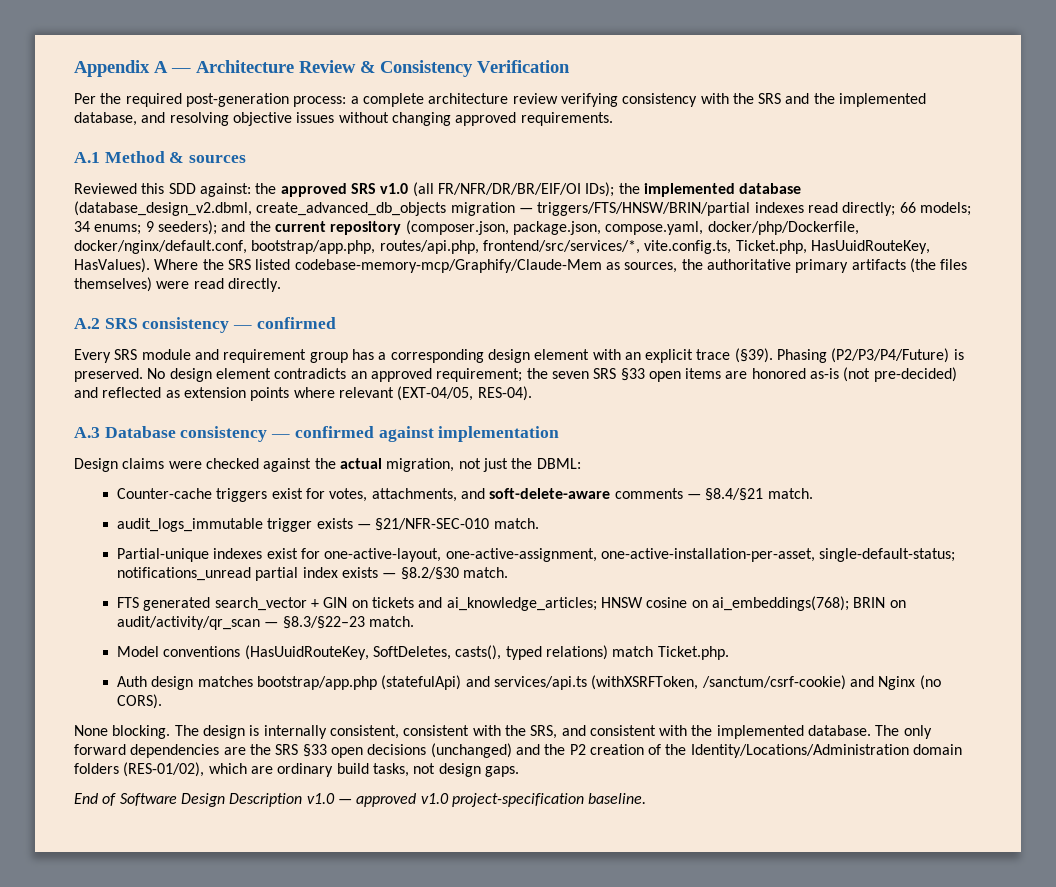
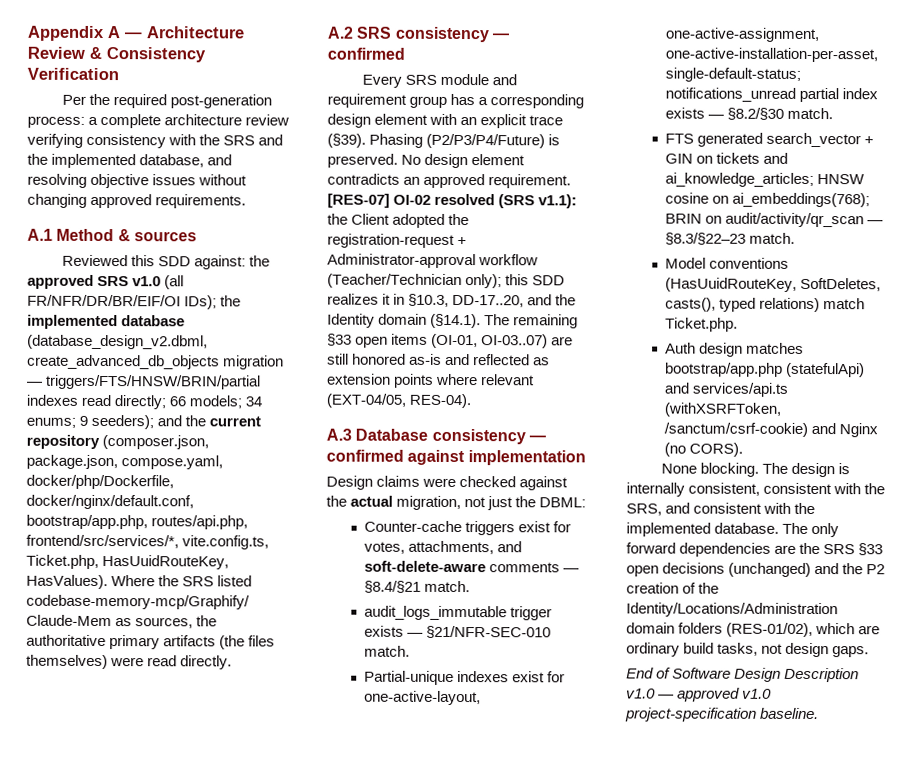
- No design element contradicts an approved requirement; the seven SRS §33 open items are honored as-is (not pre-decided) and reflected as extension points where relevant (EXT-04/05, RES-04).
+ No design element contradicts an approved requirement. [RES-07] OI-02 resolved (SRS v1.1): the Client adopted the registration-request + Administrator-approval workflow (Teacher/Technician only); this SDD realizes it in §10.3, DD-17..20, and the Identity domain (§14.1). The remaining §33 open items (OI-01, OI-03..07) are still honored as-is and reflected as extension points where relevant (EXT-04/05, RES-04).

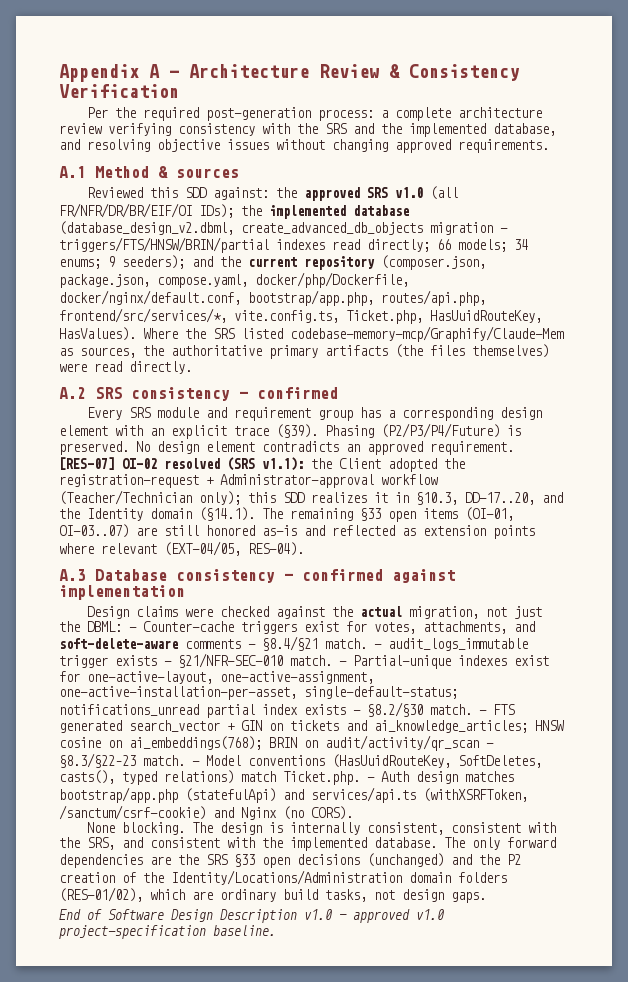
- Design claims were checked against the actual migration, not just the DBML:
- Counter-cache triggers exist for votes, attachments, and soft-delete-aware comments — §8.4/§21 match.
- audit_logs_immutable trigger exists — §21/NFR-SEC-010 match.
- Partial-unique indexes exist for one-active-layout, one-active-assignment, one-active-installation-per-asset, single-default-status;
+ Design claims were checked against the actual migration, not just the DBML: - Counter-cache triggers exist for votes, attachments, and soft-delete-aware comments — §8.4/§21 match. - audit_logs_immutable trigger exists — §21/NFR-SEC-010 match. - Partial-unique indexes exist for one-active-layout, one-active-assignment, one-active-installation-per-asset, single-default-status;
- notifications_unread partial index exists — §8.2/§30 match.
- FTS generated search_vector + GIN on tickets and ai_knowledge_articles;
+ notifications_unread partial index exists — §8.2/§30 match. - FTS generated search_vector + GIN on tickets and ai_knowledge_articles;
- BRIN on audit/activity/qr_scan — §8.3/§22–23 match.
- Model conventions (HasUuidRouteKey, SoftDeletes, casts(), typed relations) match Ticket.php.
- Auth design matches bootstrap/app.php (statefulApi) and services/api.ts (withXSRFToken, /sanctum/csrf-cookie) and Nginx (no CORS).
+ BRIN on audit/activity/qr_scan — §8.3/§22–23 match. - Model conventions (HasUuidRouteKey, SoftDeletes, casts(), typed relations) match Ticket.php. - Auth design matches bootstrap/app.php (statefulApi) and services/api.ts (withXSRFToken, /sanctum/csrf-cookie) and Nginx (no CORS).

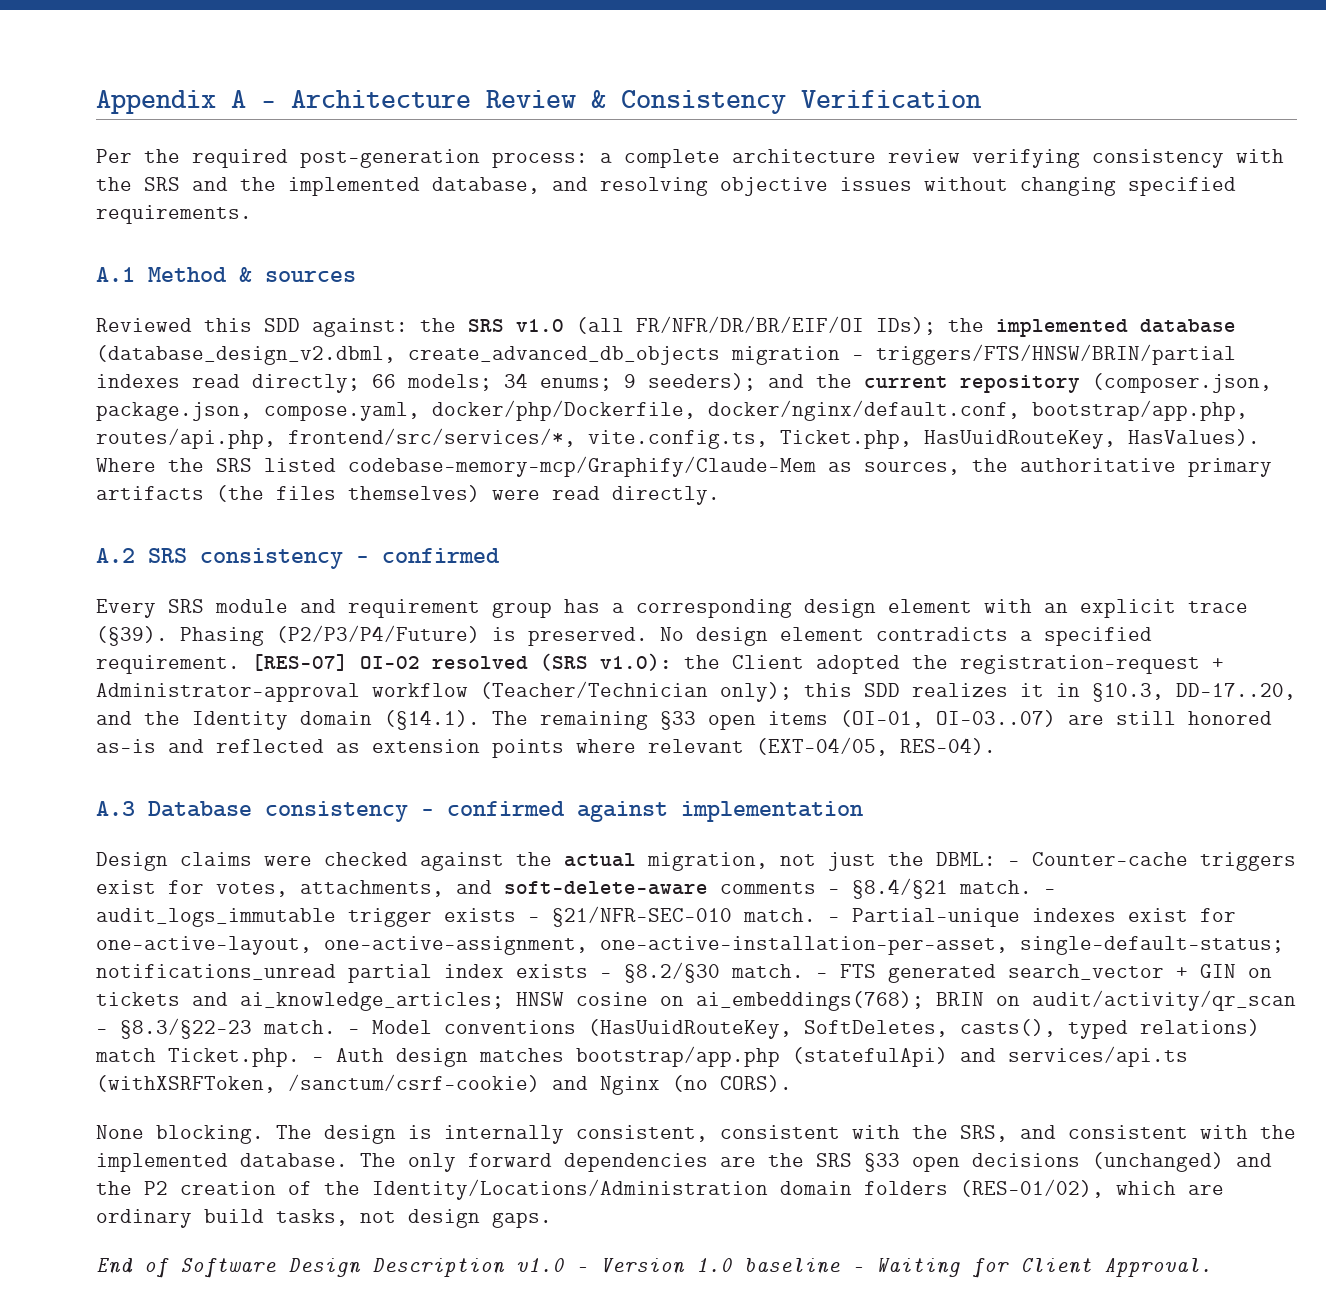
- Per the required post-generation process: a complete architecture review verifying consistency with the SRS and the implemented database, and resolving objective issues without changing approved requirements.
+ Per the required post-generation process: a complete architecture review verifying consistency with the SRS and the implemented database, and resolving objective issues without changing specified requirements.
- Reviewed this SDD against: the approved SRS v1.0 (all FR/NFR/DR/BR/EIF/OI IDs); the implemented database (database_design_v2.dbml, create_advanced_db_objects migration — triggers/FTS/HNSW/BRIN/partial indexes read directly; 66 models; 34 enums; 9 seeders); and the current repository (composer.json, package.json, compose.yaml, docker/php/Dockerfile, docker/nginx/default.conf, bootstrap/app.php, routes/api.php, frontend/src/services/*, vite.config.ts, Ticket.php, HasUuidRouteKey, HasValues).
+ Reviewed this SDD against: the SRS v1.0 (all FR/NFR/DR/BR/EIF/OI IDs); the implemented database (database_design_v2.dbml, create_advanced_db_objects migration — triggers/FTS/HNSW/BRIN/partial indexes read directly; 66 models; 34 enums; 9 seeders); and the current repository (composer.json, package.json, compose.yaml, docker/php/Dockerfile, docker/nginx/default.conf, bootstrap/app.php, routes/api.php, frontend/src/services/*, vite.config.ts, Ticket.php, HasUuidRouteKey, HasValues).
- No design element contradicts an approved requirement.
+ No design element contradicts a specified requirement.
- [RES-07] OI-02 resolved (SRS v1.1): the Client adopted the registration-request + Administrator-approval workflow (Teacher/Technician only); this SDD realizes it in §10.3, DD-17..20, and the Identity domain (§14.1). The remaining §33 open items (OI-01, OI-03..07) are still honored as-is and reflected as extension points where relevant (EXT-04/05, RES-04).
+ [RES-07] OI-02 resolved (SRS v1.0): the Client adopted the registration-request + Administrator-approval workflow (Teacher/Technician only); this SDD realizes it in §10.3, DD-17..20, and the Identity domain (§14.1). The remaining §33 open items (OI-01, OI-03..07) are still honored as-is and reflected as extension points where relevant (EXT-04/05, RES-04).
- End of Software Design Description v1.0 — approved v1.0 project-specification baseline.
+ End of Software Design Description v1.0 — Version 1.0 baseline — Waiting for Client Approval.

